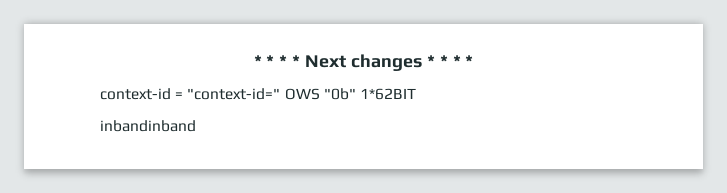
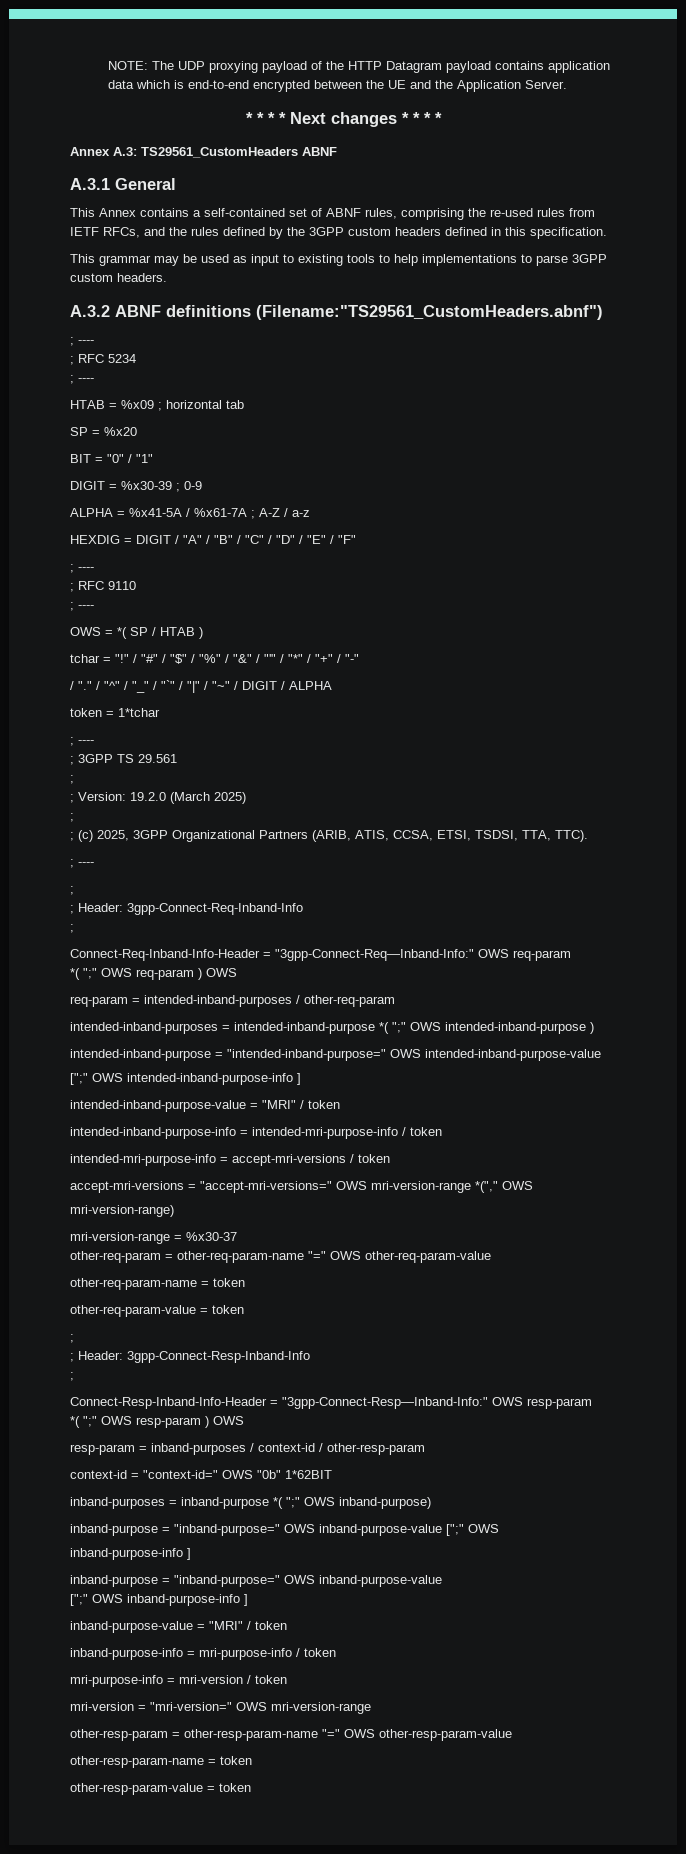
+ NOTE: The UDP proxying payload of the HTTP Datagram payload contains application data which is end-to-end encrypted between the UE and the Application Server.
+ Annex A.3: TS29561_CustomHeaders ABNF
+ A.3.1 General
+ This Annex contains a self-contained set of ABNF rules, comprising the re-used rules from IETF RFCs, and the rules defined by the 3GPP custom headers defined in this specification.
+ This grammar may be used as input to existing tools to help implementations to parse 3GPP custom headers.
+ A.3.2 ABNF definitions (Filename:"TS29561_CustomHeaders.abnf")
+ ; ----
+ ; RFC 5234
+ ; ----
+ HTAB = %x09 ; horizontal tab
+ SP = %x20
+ BIT = "0" / "1"
+ DIGIT = %x30-39 ; 0-9
+ ALPHA = %x41-5A / %x61-7A ; A-Z / a-z
+ HEXDIG = DIGIT / "A" / "B" / "C" / "D" / "E" / "F"
+ ; ----
+ ; RFC 9110
+ ; ----
+ OWS = *( SP / HTAB )
+ tchar = "!" / "#" / "$" / "%" / "&" / "'" / "*" / "+" / "-"
+ / "." / "^" / "_" / "`" / "|" / "~" / DIGIT / ALPHA
+ token = 1*tchar
+ ; ----
+ ; 3GPP TS 29.561
+ ;
+ ; Version: 19.2.0 (March 2025)
+ ;
+ ; (c) 2025, 3GPP Organizational Partners (ARIB, ATIS, CCSA, ETSI, TSDSI, TTA, TTC).
+ ; ----
+ ;
+ ; Header: 3gpp-Connect-Req-Inband-Info
+ ;
+ Connect-Req-Inband-Info-Header = "3gpp-Connect-Req—Inband-Info:" OWS req-param
+ *( ";" OWS req-param ) OWS
+ req-param = intended-inband-purposes / other-req-param
+ intended-inband-purposes = intended-inband-purpose *( ";" OWS intended-inband-purpose )
+ intended-inband-purpose = "intended-inband-purpose=" OWS intended-inband-purpose-value
+ [";" OWS intended-inband-purpose-info ]
+ intended-inband-purpose-value = "MRI" / token
+ intended-inband-purpose-info = intended-mri-purpose-info / token
+ intended-mri-purpose-info = accept-mri-versions / token
+ accept-mri-versions = "accept-mri-versions=" OWS mri-version-range *("," OWS
+ mri-version-range)
+ mri-version-range = %x30-37
+ other-req-param = other-req-param-name "=" OWS other-req-param-value
+ other-req-param-name = token
+ other-req-param-value = token
+ ;
+ ; Header: 3gpp-Connect-Resp-Inband-Info
+ ;
+ Connect-Resp-Inband-Info-Header = "3gpp-Connect-Resp—Inband-Info:" OWS resp-param
+ *( ";" OWS resp-param ) OWS
+ resp-param = inband-purposes / context-id / other-resp-param
- inbandinband
+ inband-purposes = inband-purpose *( ";" OWS inband-purpose)
+ inband-purpose = "inband-purpose=" OWS inband-purpose-value [";" OWS
+ inband-purpose-info ]
+ inband-purpose = "inband-purpose=" OWS inband-purpose-value
+ [";" OWS inband-purpose-info ]
+ inband-purpose-value = "MRI" / token
+ inband-purpose-info = mri-purpose-info / token
+ mri-purpose-info = mri-version / token
+ mri-version = "mri-version=" OWS mri-version-range
+ other-resp-param = other-resp-param-name "=" OWS other-resp-param-value
+ other-resp-param-name = token
+ other-resp-param-value = token

